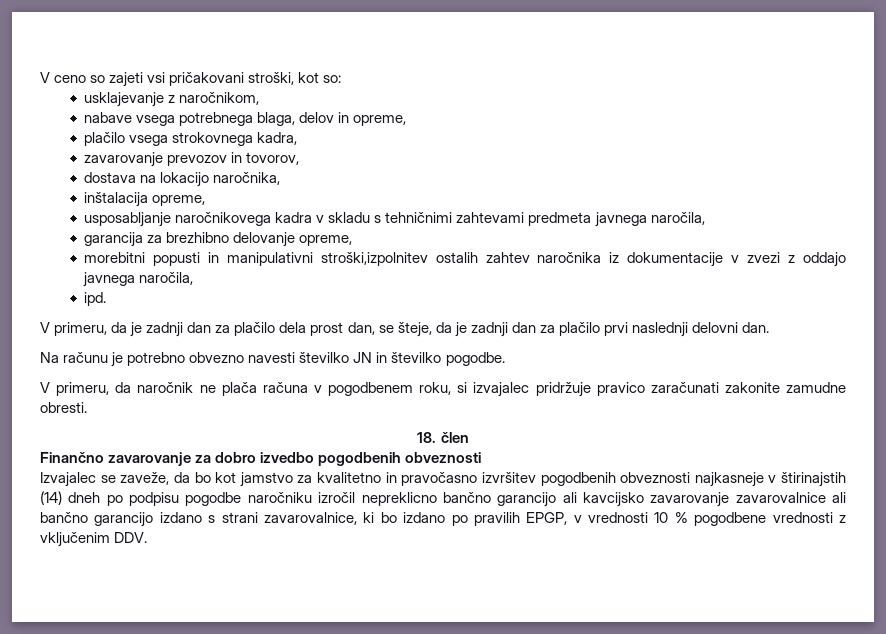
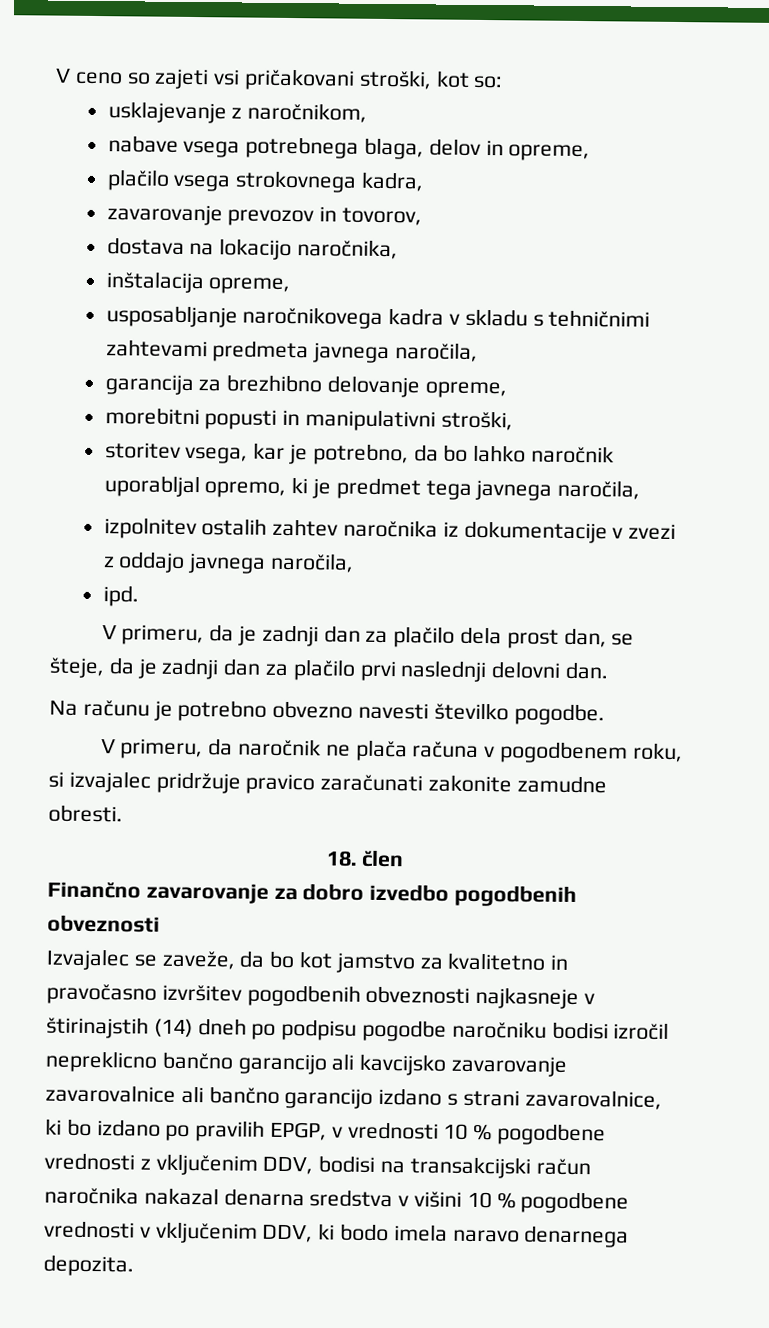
- morebitni popusti in manipulativni stroški,izpolnitev ostalih zahtev naročnika iz dokumentacije v zvezi z oddajo javnega naročila,
+ morebitni popusti in manipulativni stroški,
+ storitev vsega, kar je potrebno, da bo lahko naročnik uporabljal opremo, ki je predmet tega javnega naročila,
+ izpolnitev ostalih zahtev naročnika iz dokumentacije v zvezi z oddajo javnega naročila,
- Na računu je potrebno obvezno navesti številko JN in številko pogodbe.
+ Na računu je potrebno obvezno navesti številko pogodbe.
- Izvajalec se zaveže, da bo kot jamstvo za kvalitetno in pravočasno izvršitev pogodbenih obveznosti najkasneje v štirinajstih (14) dneh po podpisu pogodbe naročniku izročil nepreklicno bančno garancijo ali kavcijsko zavarovanje zavarovalnice ali bančno garancijo izdano s strani zavarovalnice, ki bo izdano po pravilih EPGP, v vrednosti 10 % pogodbene vrednosti z vključenim DDV.
+ Izvajalec se zaveže, da bo kot jamstvo za kvalitetno in pravočasno izvršitev pogodbenih obveznosti najkasneje v štirinajstih (14) dneh po podpisu pogodbe naročniku bodisi izročil nepreklicno bančno garancijo ali kavcijsko zavarovanje zavarovalnice ali bančno garancijo izdano s strani zavarovalnice, ki bo izdano po pravilih EPGP, v vrednosti 10 % pogodbene vrednosti z vključenim DDV, bodisi na transakcijski račun naročnika nakazal denarna sredstva v višini 10 % pogodbene vrednosti v vključenim DDV, ki bodo imela naravo denarnega depozita.

